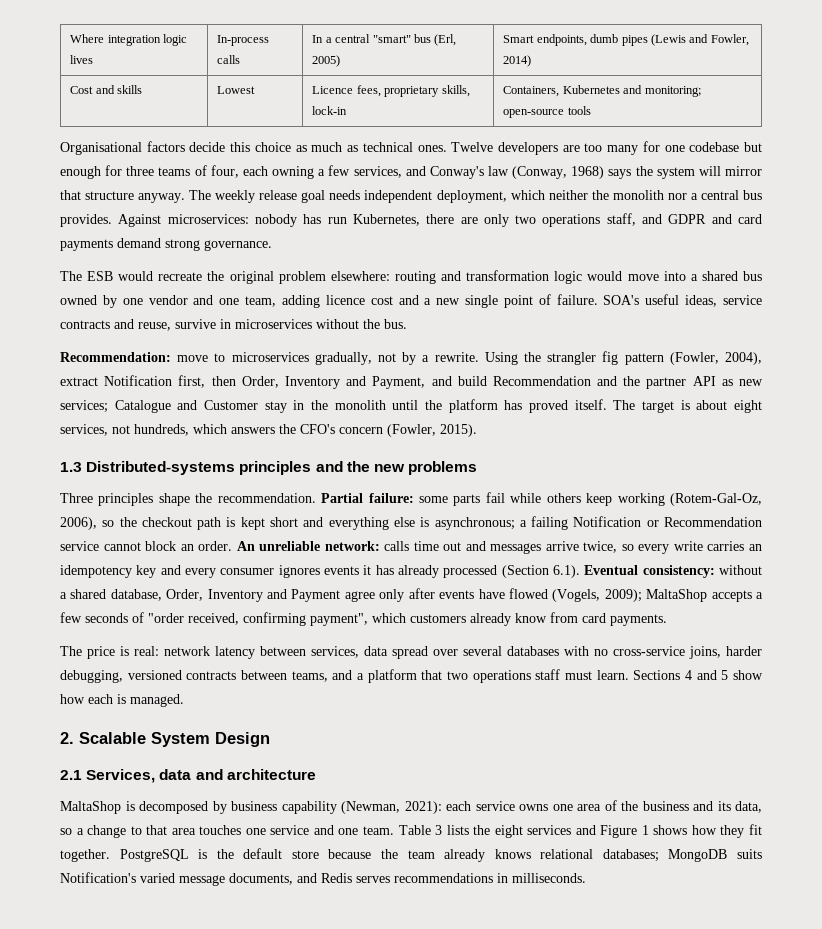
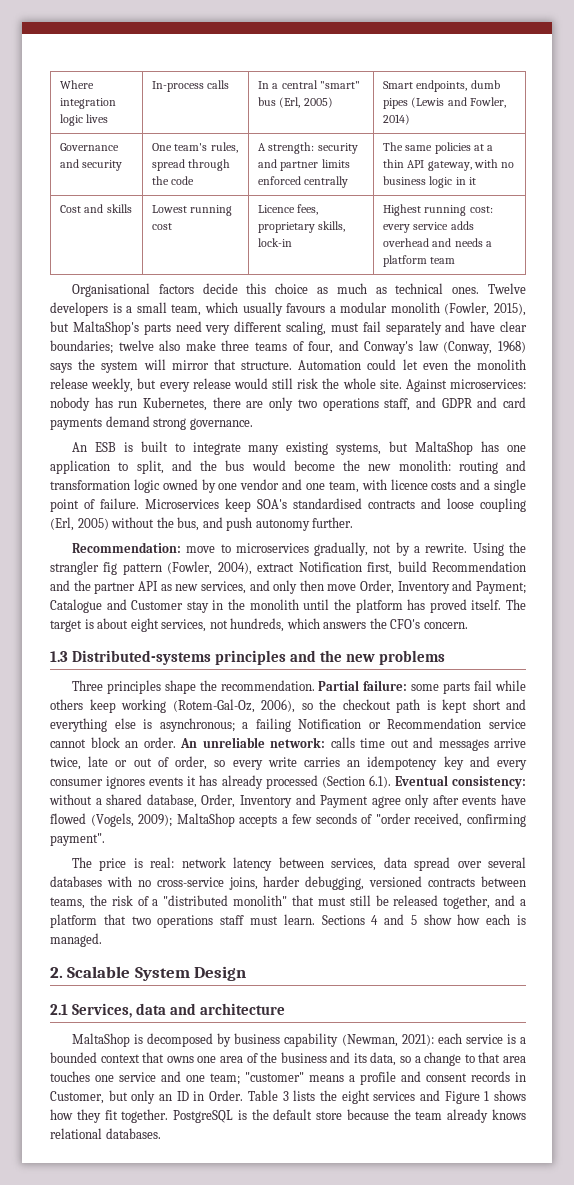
+ Governance and security | One team's rules, spread through the code | A strength: security and partner limits enforced centrally | The same policies at a thin API gateway, with no business logic in it
- Cost and skills | Lowest | Licence fees, proprietary skills, lock-in | Containers, Kubernetes and monitoring; open-source tools
+ Cost and skills | Lowest running cost | Licence fees, proprietary skills, lock-in | Highest running cost: every service adds overhead and needs a platform team
- Twelve developers are too many for one codebase but enough for three teams of four, each owning a few services, and Conway's law (Conway, 1968) says the system will mirror that structure anyway. The weekly release goal needs independent deployment, which neither the monolith nor a central bus provides.
+ Twelve developers is a small team, which usually favours a modular monolith (Fowler, 2015), but MaltaShop's parts need very different scaling, must fail separately and have clear boundaries; twelve also make three teams of four, and Conway's law (Conway, 1968) says the system will mirror that structure. Automation could let even the monolith release weekly, but every release would still risk the whole site.
- The ESB would recreate the original problem elsewhere: routing and transformation logic would move into a shared bus owned by one vendor and one team, adding licence cost and a new single point of failure.
+ An ESB is built to integrate many existing systems, but MaltaShop has one application to split, and the bus would become the new monolith: routing and transformation logic owned by one vendor and one team, with licence costs and a single point of failure.
- SOA's useful ideas, service contracts and reuse, survive in microservices without the bus.
+ Microservices keep SOA's standardised contracts and loose coupling (Erl, 2005) without the bus, and push autonomy further.
- Using the strangler fig pattern (Fowler, 2004), extract Notification first, then Order, Inventory and Payment, and build Recommendation and the partner API as new services; Catalogue and Customer stay in the monolith until the platform has proved itself.
+ Using the strangler fig pattern (Fowler, 2004), extract Notification first, build Recommendation and the partner API as new services, and only then move Order, Inventory and Payment; Catalogue and Customer stay in the monolith until the platform has proved itself.
- The target is about eight services, not hundreds, which answers the CFO's concern (Fowler, 2015).
+ The target is about eight services, not hundreds, which answers the CFO's concern.
- An unreliable network: calls time out and messages arrive twice, so every write carries an idempotency key and every consumer ignores events it has already processed (Section 6.1). Eventual consistency: without a shared database, Order, Inventory and Payment agree only after events have flowed (Vogels, 2009); MaltaShop accepts a few seconds of "order received, confirming payment", which customers already know from card payments.
+ An unreliable network: calls time out and messages arrive twice, late or out of order, so every write carries an idempotency key and every consumer ignores events it has already processed (Section 6.1). Eventual consistency: without a shared database, Order, Inventory and Payment agree only after events have flowed (Vogels, 2009); MaltaShop accepts a few seconds of "order received, confirming payment".
- The price is real: network latency between services, data spread over several databases with no cross-service joins, harder debugging, versioned contracts between teams, and a platform that two operations staff must learn.
+ The price is real: network latency between services, data spread over several databases with no cross-service joins, harder debugging, versioned contracts between teams, the risk of a "distributed monolith" that must still be released together, and a platform that two operations staff must learn.
- MaltaShop is decomposed by business capability (Newman, 2021): each service owns one area of the business and its data, so a change to that area touches one service and one team.
+ MaltaShop is decomposed by business capability (Newman, 2021): each service is a bounded context that owns one area of the business and its data, so a change to that area touches one service and one team; "customer" means a profile and consent records in Customer, but only an ID in Order.
- PostgreSQL is the default store because the team already knows relational databases; MongoDB suits Notification's varied message documents, and Redis serves recommendations in milliseconds.
+ PostgreSQL is the default store because the team already knows relational databases.

